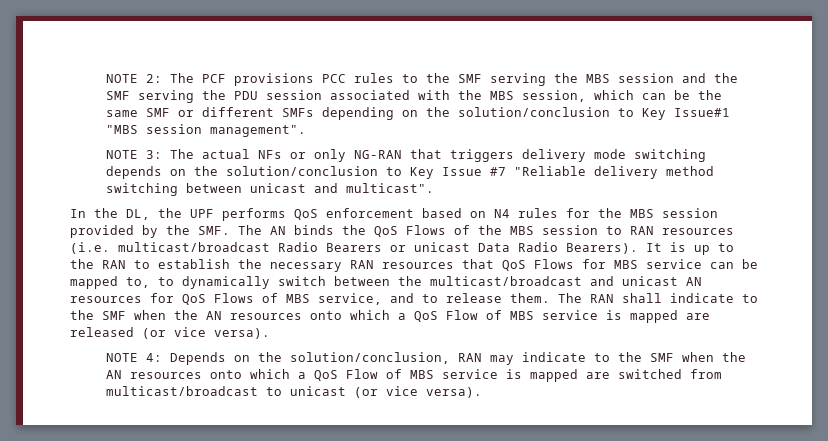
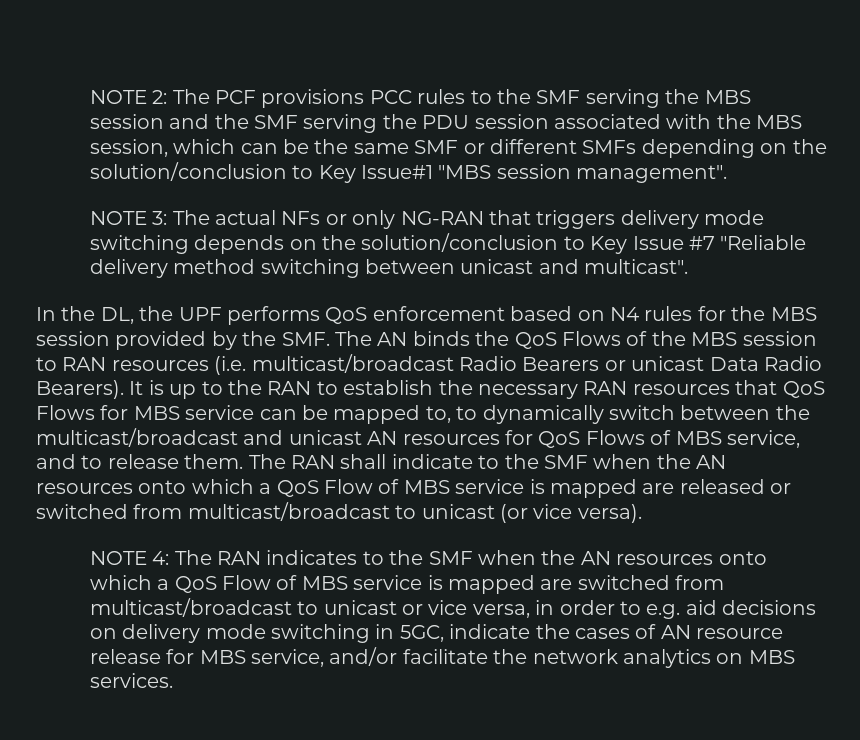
- The RAN shall indicate to the SMF when the AN resources onto which a QoS Flow of MBS service is mapped are released (or vice versa).
+ The RAN shall indicate to the SMF when the AN resources onto which a QoS Flow of MBS service is mapped are released or switched from multicast/broadcast to unicast (or vice versa).
- NOTE 4: Depends on the solution/conclusion, RAN may indicate to the SMF when the AN resources onto which a QoS Flow of MBS service is mapped are switched from multicast/broadcast to unicast (or vice versa).
+ NOTE 4: The RAN indicates to the SMF when the AN resources onto which a QoS Flow of MBS service is mapped are switched from multicast/broadcast to unicast or vice versa, in order to e.g. aid decisions on delivery mode switching in 5GC, indicate the cases of AN resource release for MBS service, and/or facilitate the network analytics on MBS services.

